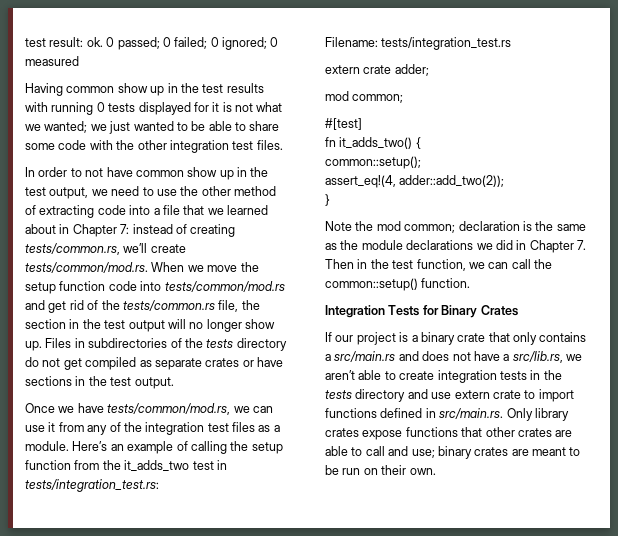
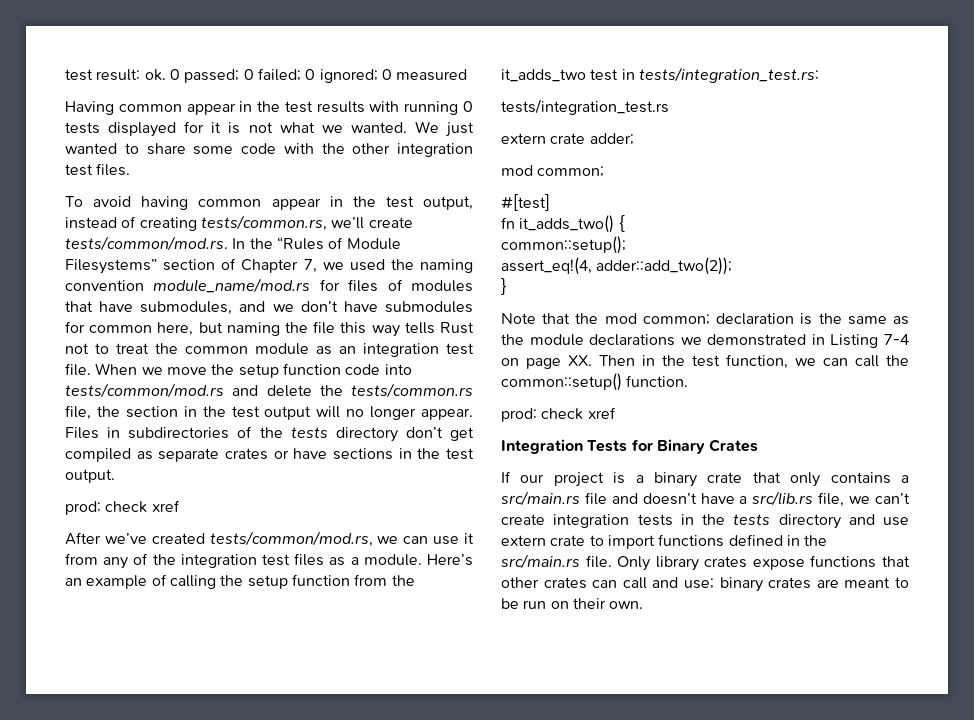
- Having common show up in the test results with running 0 tests displayed for it is not what we wanted; we just wanted to be able to share some code with the other integration test files.
+ Having common appear in the test results with running 0 tests displayed for it is not what we wanted. We just wanted to share some code with the other integration test files.
- In order to not have common show up in the test output, we need to use the other method of extracting code into a file that we learned about in Chapter 7: instead of creating tests/common.rs, we’ll create tests/common/mod.rs. When we move the setup function code into tests/common/mod.rs and get rid of the tests/common.rs file, the section in the test output will no longer show up.
+ To avoid having common appear in the test output, instead of creating tests/common.rs, we’ll create tests/common/mod.rs. In the “Rules of Module Filesystems” section of Chapter 7, we used the naming convention module_name/mod.rs for files of modules that have submodules, and we don’t have submodules for common here, but naming the file this way tells Rust not to treat the common module as an integration test file. When we move the setup function code into tests/common/mod.rs and delete the tests/common.rs file, the section in the test output will no longer appear.
- Files in subdirectories of the tests directory do not get compiled as separate crates or have sections in the test output.
- Once we have tests/common/mod.rs, we can use it from any of the integration test files as a module.
+ Files in subdirectories of the tests directory don’t get compiled as separate crates or have sections in the test output.
+ prod: check xref
+ After we’ve created tests/common/mod.rs, we can use it from any of the integration test files as a module.
- Filename: tests/integration_test.rs
+ tests/integration_test.rs
- Note the mod common; declaration is the same as the module declarations we did in Chapter 7. Then in the test function, we can call the common::setup() function.
+ Note that the mod common; declaration is the same as the module declarations we demonstrated in Listing 7-4 on page XX. Then in the test function, we can call the common::setup() function.
+ prod: check xref
- If our project is a binary crate that only contains a src/main.rs and does not have a src/lib.rs, we aren’t able to create integration tests in the tests directory and use extern crate to import functions defined in src/main.rs. Only library crates expose functions that other crates are able to call and use; binary crates are meant to be run on their own.
+ If our project is a binary crate that only contains a src/main.rs file and doesn’t have a src/lib.rs file, we can’t create integration tests in the tests directory and use extern crate to import functions defined in the src/main.rs file. Only library crates expose functions that other crates can call and use; binary crates are meant to be run on their own.

